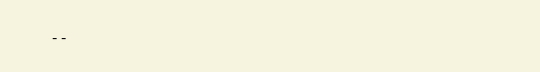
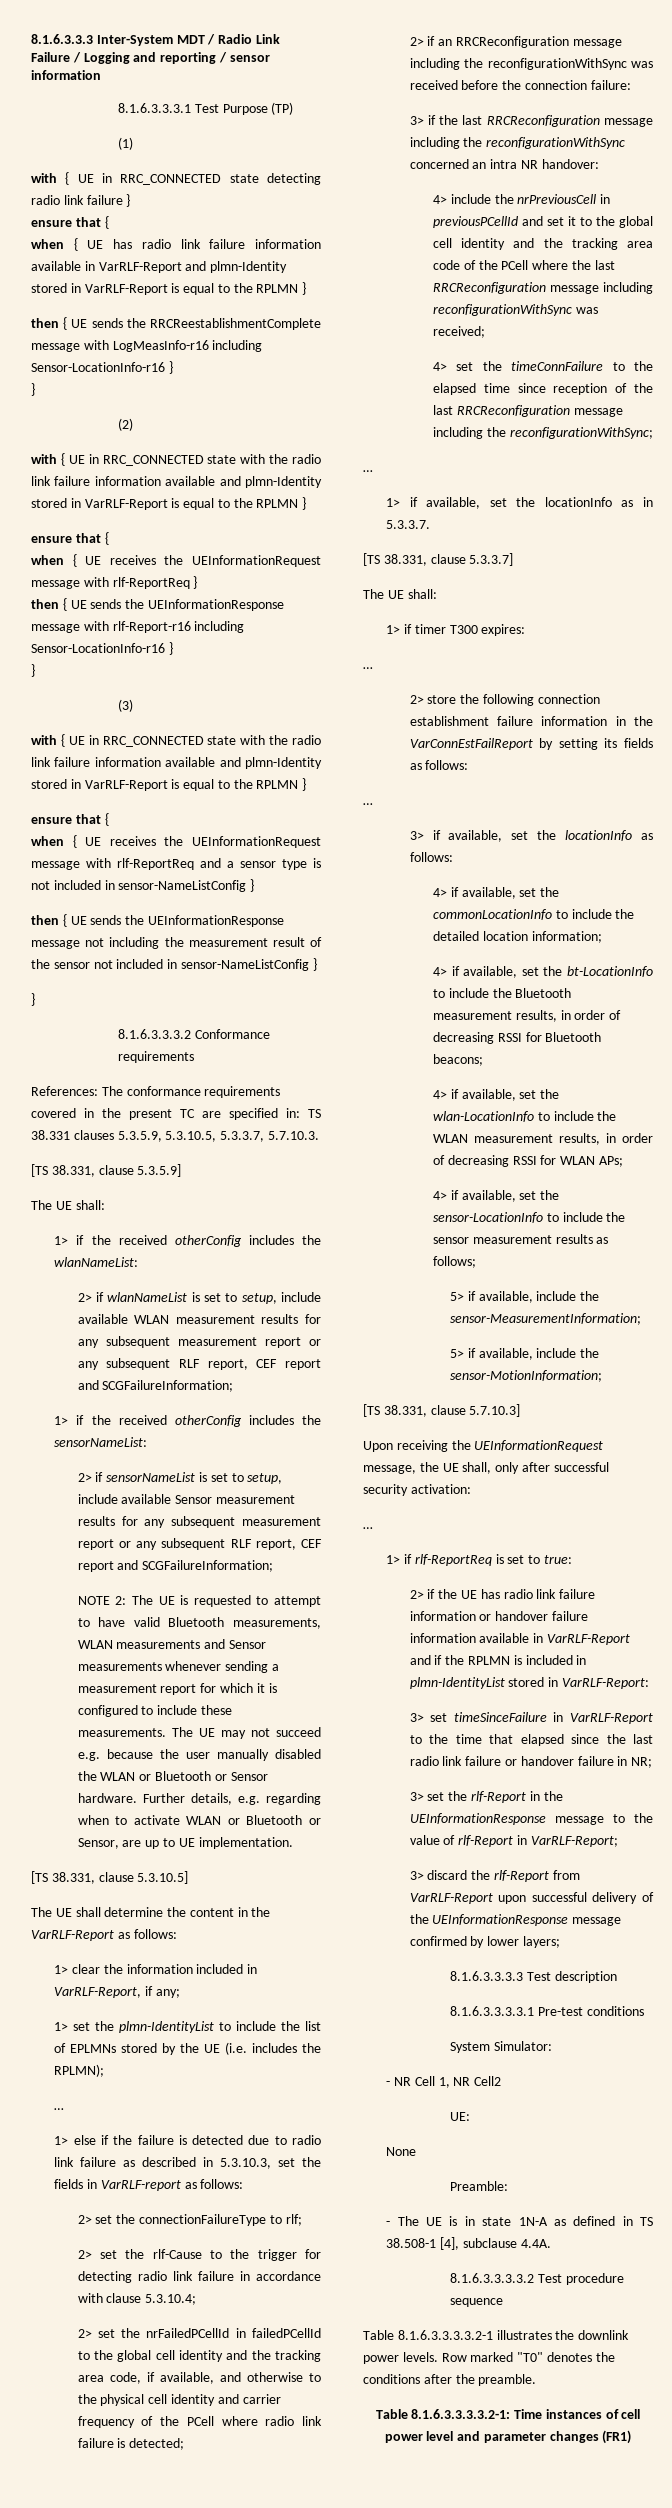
- - -
+ 8.1.6.3.3.3 Inter-System MDT / Radio Link Failure / Logging and reporting / sensor information
+ 8.1.6.3.3.3.1 Test Purpose (TP)
+ (1)
+ with { UE in RRC_CONNECTED state detecting radio link failure }
+ ensure that {
+ when { UE has radio link failure information available in VarRLF-Report and plmn-Identity stored in VarRLF-Report is equal to the RPLMN }
+ then { UE sends the RRCReestablishmentComplete message with LogMeasInfo-r16 including Sensor-LocationInfo-r16 }
+ }
+ (2)
+ with { UE in RRC_CONNECTED state with the radio link failure information available and plmn-Identity stored in VarRLF-Report is equal to the RPLMN }
+ ensure that {
+ when { UE receives the UEInformationRequest message with rlf-ReportReq }
+ then { UE sends the UEInformationResponse message with rlf-Report-r16 including Sensor-LocationInfo-r16 }
+ }
+ (3)
+ with { UE in RRC_CONNECTED state with the radio link failure information available and plmn-Identity stored in VarRLF-Report is equal to the RPLMN }
+ ensure that {
+ when { UE receives the UEInformationRequest message with rlf-ReportReq and a sensor type is not included in sensor-NameListConfig }
+ then { UE sends the UEInformationResponse message not including the measurement result of the sensor not included in sensor-NameListConfig }
+ }
+ 8.1.6.3.3.3.2 Conformance requirements
+ References: The conformance requirements covered in the present TC are specified in: TS 38.331 clauses 5.3.5.9, 5.3.10.5, 5.3.3.7, 5.7.10.3.
+ [TS 38.331, clause 5.3.5.9]
+ The UE shall:
+ 1> if the received otherConfig includes the wlanNameList:
+ 2> if wlanNameList is set to setup, include available WLAN measurement results for any subsequent measurement report or any subsequent RLF report, CEF report and SCGFailureInformation;
+ 1> if the received otherConfig includes the sensorNameList:
+ 2> if sensorNameList is set to setup, include available Sensor measurement results for any subsequent measurement report or any subsequent RLF report, CEF report and SCGFailureInformation;
+ NOTE 2: The UE is requested to attempt to have valid Bluetooth measurements, WLAN measurements and Sensor measurements whenever sending a measurement report for which it is configured to include these measurements. The UE may not succeed e.g. because the user manually disabled the WLAN or Bluetooth or Sensor hardware. Further details, e.g. regarding when to activate WLAN or Bluetooth or Sensor, are up to UE implementation.
+ [TS 38.331, clause 5.3.10.5]
+ The UE shall determine the content in the VarRLF-Report as follows:
+ 1> clear the information included in VarRLF-Report, if any;
+ 1> set the plmn-IdentityList to include the list of EPLMNs stored by the UE (i.e. includes the RPLMN);
+ …
+ 1> else if the failure is detected due to radio link failure as described in 5.3.10.3, set the fields in VarRLF-report as follows:
+ 2> set the connectionFailureType to rlf;
+ 2> set the rlf-Cause to the trigger for detecting radio link failure in accordance with clause 5.3.10.4;
+ 2> set the nrFailedPCellId in failedPCellId to the global cell identity and the tracking area code, if available, and otherwise to the physical cell identity and carrier frequency of the PCell where radio link failure is detected;
+ 2> if an RRCReconfiguration message including the reconfigurationWithSync was received before the connection failure:
+ 3> if the last RRCReconfiguration message including the reconfigurationWithSync concerned an intra NR handover:
+ 4> include the nrPreviousCell in previousPCellId and set it to the global cell identity and the tracking area code of the PCell where the last RRCReconfiguration message including reconfigurationWithSync was received;
+ 4> set the timeConnFailure to the elapsed time since reception of the last RRCReconfiguration message including the reconfigurationWithSync;
+ …
+ 1> if available, set the locationInfo as in 5.3.3.7.
+ [TS 38.331, clause 5.3.3.7]
+ The UE shall:
+ 1> if timer T300 expires:
+ …
+ 2> store the following connection establishment failure information in the VarConnEstFailReport by setting its fields as follows:
+ …
+ 3> if available, set the locationInfo as follows:
+ 4> if available, set the commonLocationInfo to include the detailed location information;
+ 4> if available, set the bt-LocationInfo to include the Bluetooth measurement results, in order of decreasing RSSI for Bluetooth beacons;
+ 4> if available, set the wlan-LocationInfo to include the WLAN measurement results, in order of decreasing RSSI for WLAN APs;
+ 4> if available, set the sensor-LocationInfo to include the sensor measurement results as follows;
+ 5> if available, include the sensor-MeasurementInformation;
+ 5> if available, include the sensor-MotionInformation;
+ [TS 38.331, clause 5.7.10.3]
+ Upon receiving the UEInformationRequest message, the UE shall, only after successful security activation:
+ …
+ 1> if rlf-ReportReq is set to true:
+ 2> if the UE has radio link failure information or handover failure information available in VarRLF-Report and if the RPLMN is included in plmn-IdentityList stored in VarRLF-Report:
+ 3> set timeSinceFailure in VarRLF-Report to the time that elapsed since the last radio link failure or handover failure in NR;
+ 3> set the rlf-Report in the UEInformationResponse message to the value of rlf-Report in VarRLF-Report;
+ 3> discard the rlf-Report from VarRLF-Report upon successful delivery of the UEInformationResponse message confirmed by lower layers;
+ 8.1.6.3.3.3.3 Test description
+ 8.1.6.3.3.3.3.1 Pre-test conditions
+ System Simulator:
+ - NR Cell 1, NR Cell2
+ UE:
+ None
+ Preamble:
+ - The UE is in state 1N-A as defined in TS 38.508-1 [4], subclause 4.4A.
+ 8.1.6.3.3.3.3.2 Test procedure sequence
+ Table 8.1.6.3.3.3.3.2-1 illustrates the downlink power levels. Row marked "T0" denotes the conditions after the preamble.
+ Table 8.1.6.3.3.3.3.2-1: Time instances of cell power level and parameter changes (FR1)

